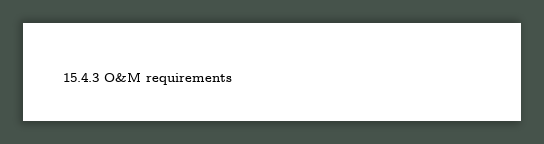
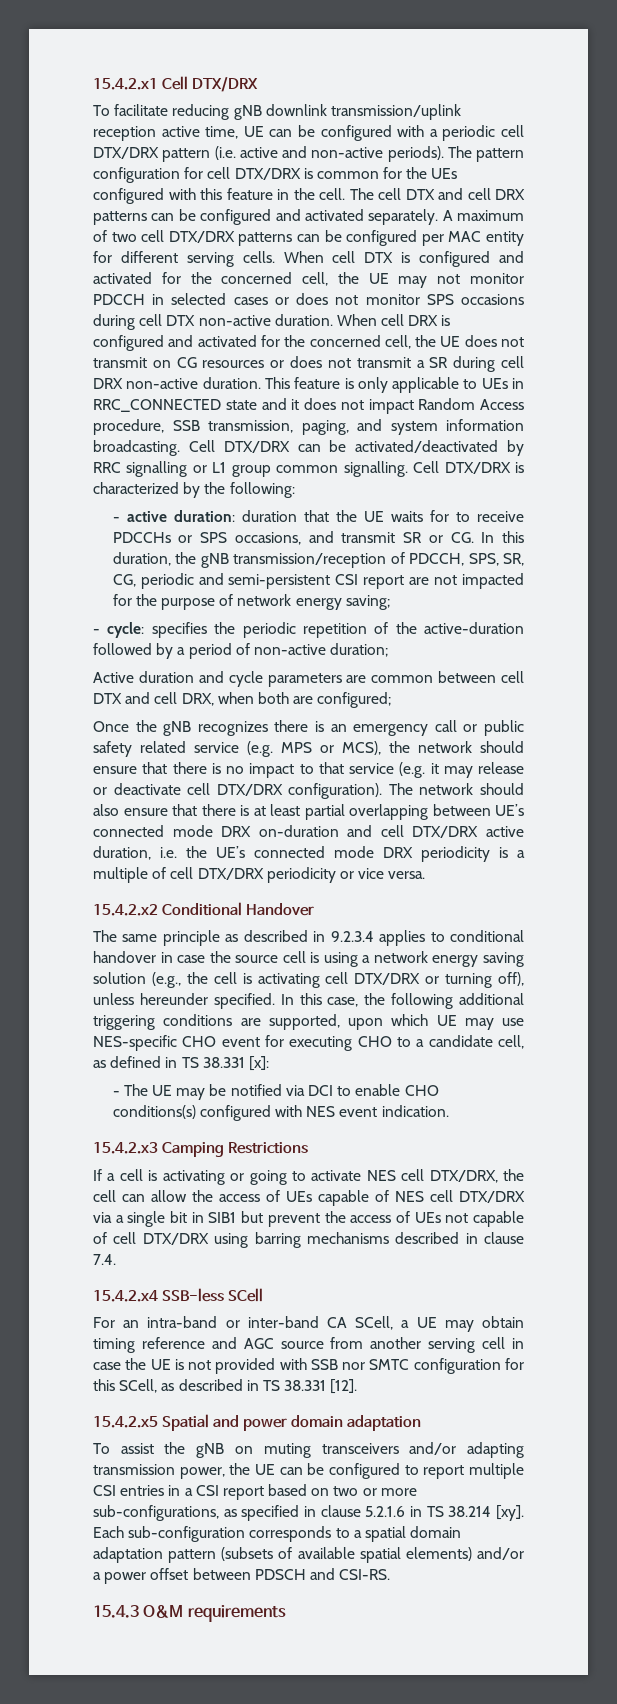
+ 15.4.2.x1 Cell DTX/DRX
+ To facilitate reducing gNB downlink transmission/uplink reception active time, UE can be configured with a periodic cell DTX/DRX pattern (i.e. active and non-active periods). The pattern configuration for cell DTX/DRX is common for the UEs configured with this feature in the cell. The cell DTX and cell DRX patterns can be configured and activated separately. A maximum of two cell DTX/DRX patterns can be configured per MAC entity for different serving cells. When cell DTX is configured and activated for the concerned cell, the UE may not monitor PDCCH in selected cases or does not monitor SPS occasions during cell DTX non-active duration. When cell DRX is configured and activated for the concerned cell, the UE does not transmit on CG resources or does not transmit a SR during cell DRX non-active duration. This feature is only applicable to UEs in RRC_CONNECTED state and it does not impact Random Access procedure, SSB transmission, paging, and system information broadcasting. Cell DTX/DRX can be activated/deactivated by RRC signalling or L1 group common signalling. Cell DTX/DRX is characterized by the following:
+ - active duration: duration that the UE waits for to receive PDCCHs or SPS occasions, and transmit SR or CG. In this duration, the gNB transmission/reception of PDCCH, SPS, SR, CG, periodic and semi-persistent CSI report are not impacted for the purpose of network energy saving;
+ - cycle: specifies the periodic repetition of the active-duration followed by a period of non-active duration;
+ Active duration and cycle parameters are common between cell DTX and cell DRX, when both are configured;
+ Once the gNB recognizes there is an emergency call or public safety related service (e.g. MPS or MCS), the network should ensure that there is no impact to that service (e.g. it may release or deactivate cell DTX/DRX configuration). The network should also ensure that there is at least partial overlapping between UE’s connected mode DRX on-duration and cell DTX/DRX active duration, i.e. the UE’s connected mode DRX periodicity is a multiple of cell DTX/DRX periodicity or vice versa.
+ 15.4.2.x2 Conditional Handover
+ The same principle as described in 9.2.3.4 applies to conditional handover in case the source cell is using a network energy saving solution (e.g., the cell is activating cell DTX/DRX or turning off), unless hereunder specified. In this case, the following additional triggering conditions are supported, upon which UE may use NES-specific CHO event for executing CHO to a candidate cell, as defined in TS 38.331 [x]:
+ - The UE may be notified via DCI to enable CHO conditions(s) configured with NES event indication.
+ 15.4.2.x3 Camping Restrictions
+ If a cell is activating or going to activate NES cell DTX/DRX, the cell can allow the access of UEs capable of NES cell DTX/DRX via a single bit in SIB1 but prevent the access of UEs not capable of cell DTX/DRX using barring mechanisms described in clause 7.4.
+ 15.4.2.x4 SSB-less SCell
+ For an intra-band or inter-band CA SCell, a UE may obtain timing reference and AGC source from another serving cell in case the UE is not provided with SSB nor SMTC configuration for this SCell, as described in TS 38.331 [12].
+ 15.4.2.x5 Spatial and power domain adaptation
+ To assist the gNB on muting transceivers and/or adapting transmission power, the UE can be configured to report multiple CSI entries in a CSI report based on two or more sub-configurations, as specified in clause 5.2.1.6 in TS 38.214 [xy]. Each sub-configuration corresponds to a spatial domain adaptation pattern (subsets of available spatial elements) and/or a power offset between PDSCH and CSI-RS.

